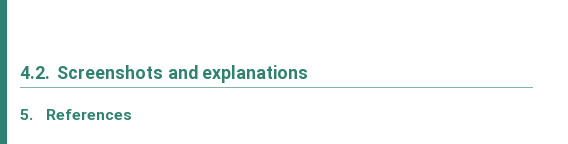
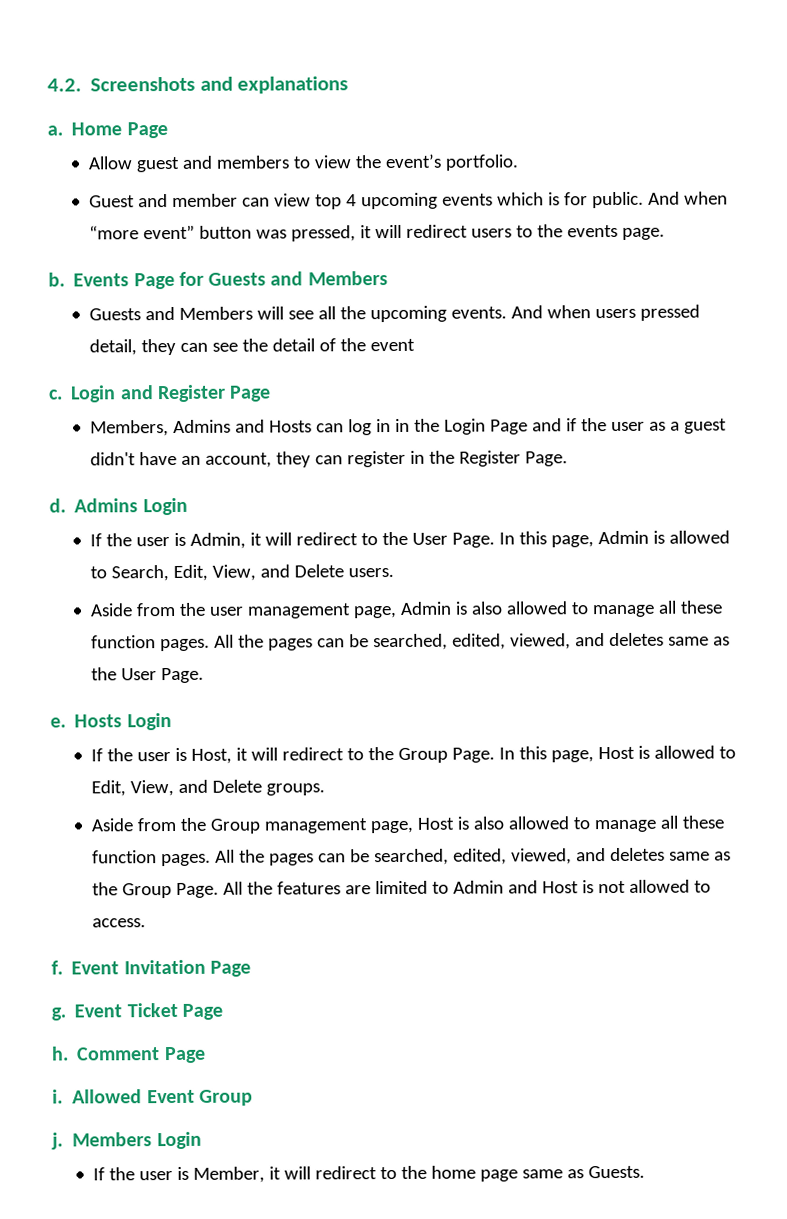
- 5. References
+ a. Home Page
+ Allow guest and members to view the event’s portfolio.
+ Guest and member can view top 4 upcoming events which is for public. And when “more event” button was pressed, it will redirect users to the events page.
+ b. Events Page for Guests and Members
+ Guests and Members will see all the upcoming events. And when users pressed detail, they can see the detail of the event
+ c. Login and Register Page
+ Members, Admins and Hosts can log in in the Login Page and if the user as a guest didn't have an account, they can register in the Register Page.
+ d. Admins Login
+ If the user is Admin, it will redirect to the User Page. In this page, Admin is allowed to Search, Edit, View, and Delete users.
+ Aside from the user management page, Admin is also allowed to manage all these function pages. All the pages can be searched, edited, viewed, and deletes same as the User Page.
+ e. Hosts Login
+ If the user is Host, it will redirect to the Group Page. In this page, Host is allowed to Edit, View, and Delete groups.
+ Aside from the Group management page, Host is also allowed to manage all these function pages. All the pages can be searched, edited, viewed, and deletes same as the Group Page. All the features are limited to Admin and Host is not allowed to access.
+ f. Event Invitation Page
+ g. Event Ticket Page
+ h. Comment Page
+ i. Allowed Event Group
+ j. Members Login
+ If the user is Member, it will redirect to the home page same as Guests.

